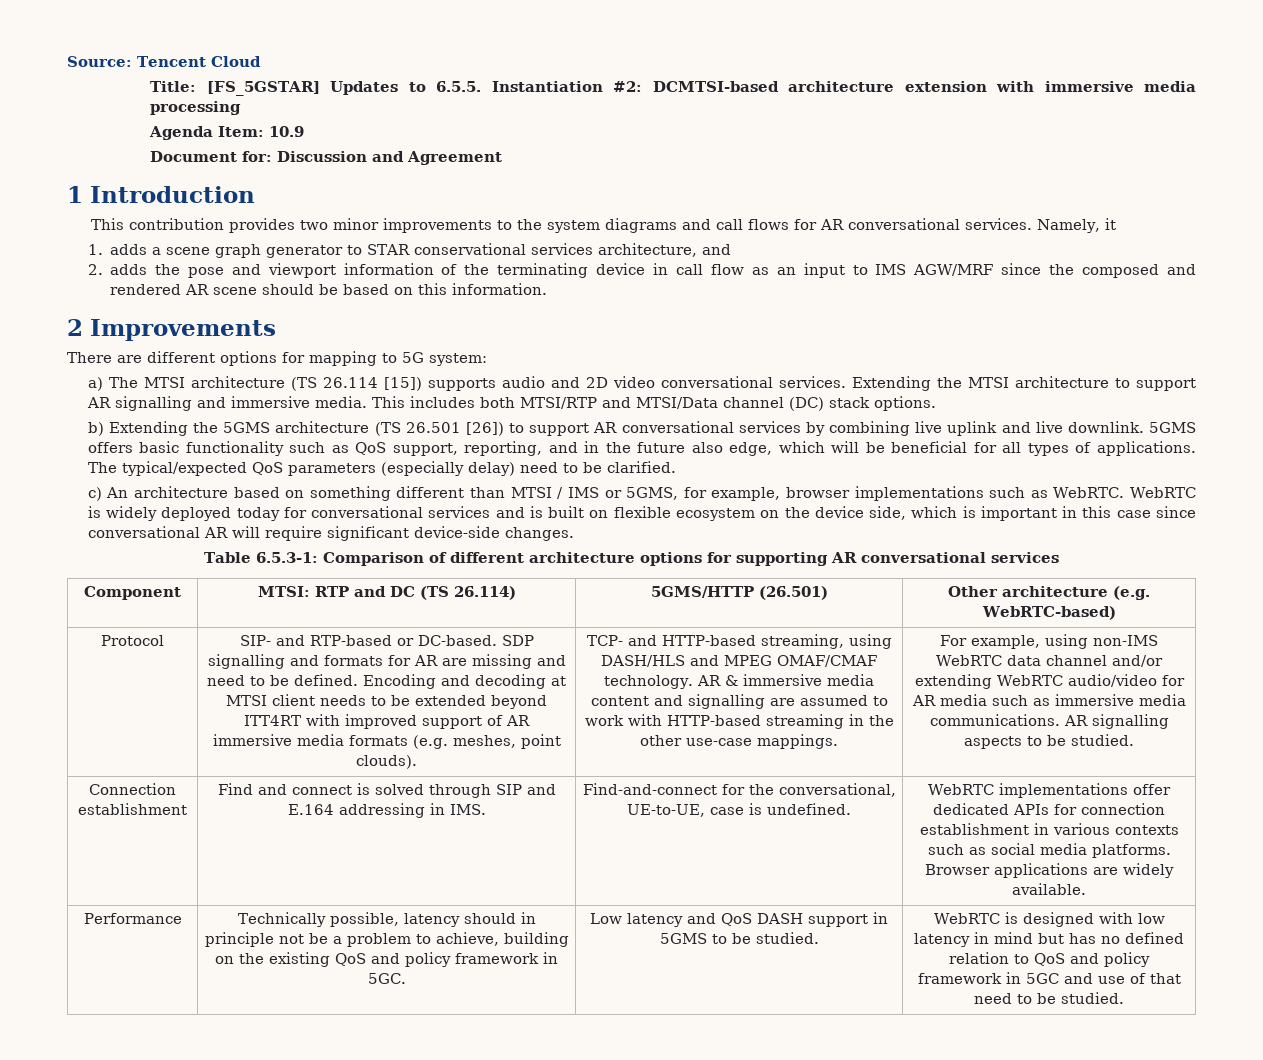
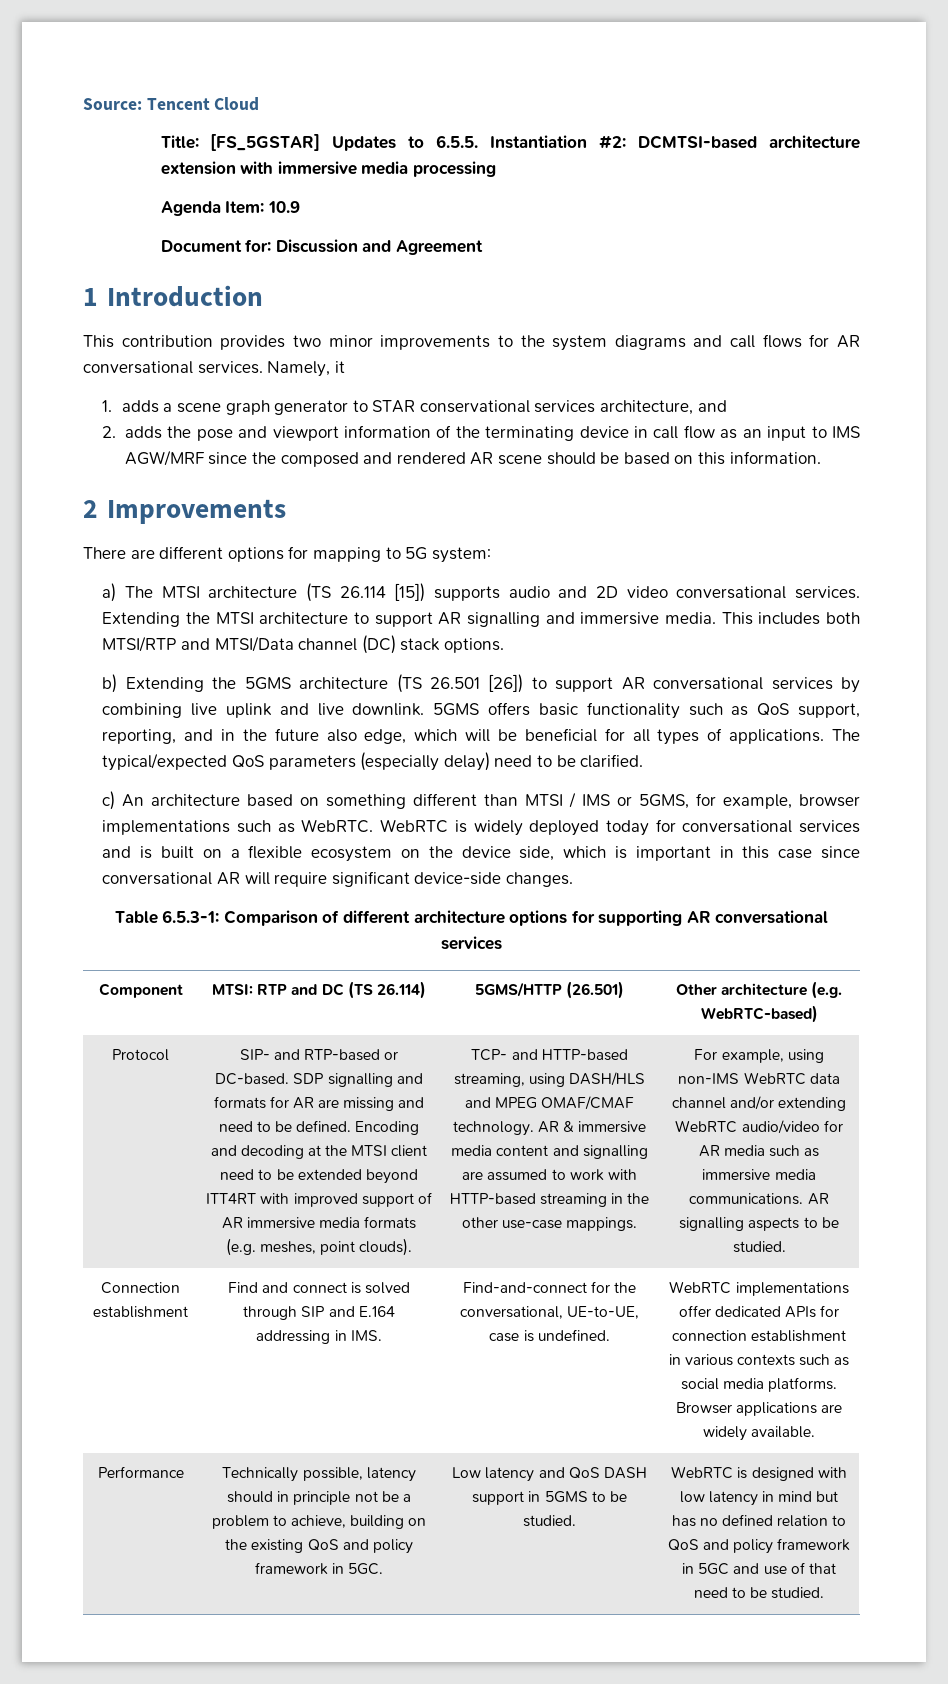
- WebRTC is widely deployed today for conversational services and is built on flexible ecosystem on the device side, which is important in this case since conversational AR will require significant device-side changes.
+ WebRTC is widely deployed today for conversational services and is built on a flexible ecosystem on the device side, which is important in this case since conversational AR will require significant device-side changes.
- Encoding and decoding at MTSI client needs to be extended beyond ITT4RT with improved support of AR immersive media formats (e.g. meshes, point clouds).
+ Encoding and decoding at the MTSI client need to be extended beyond ITT4RT with improved support of AR immersive media formats (e.g. meshes, point clouds).

